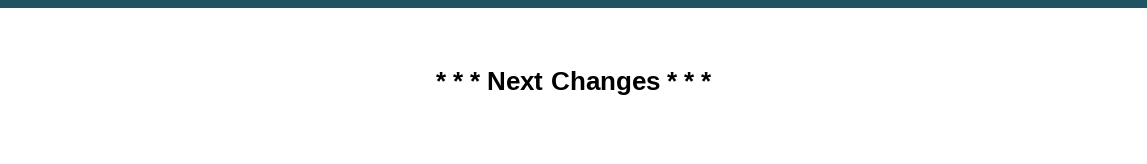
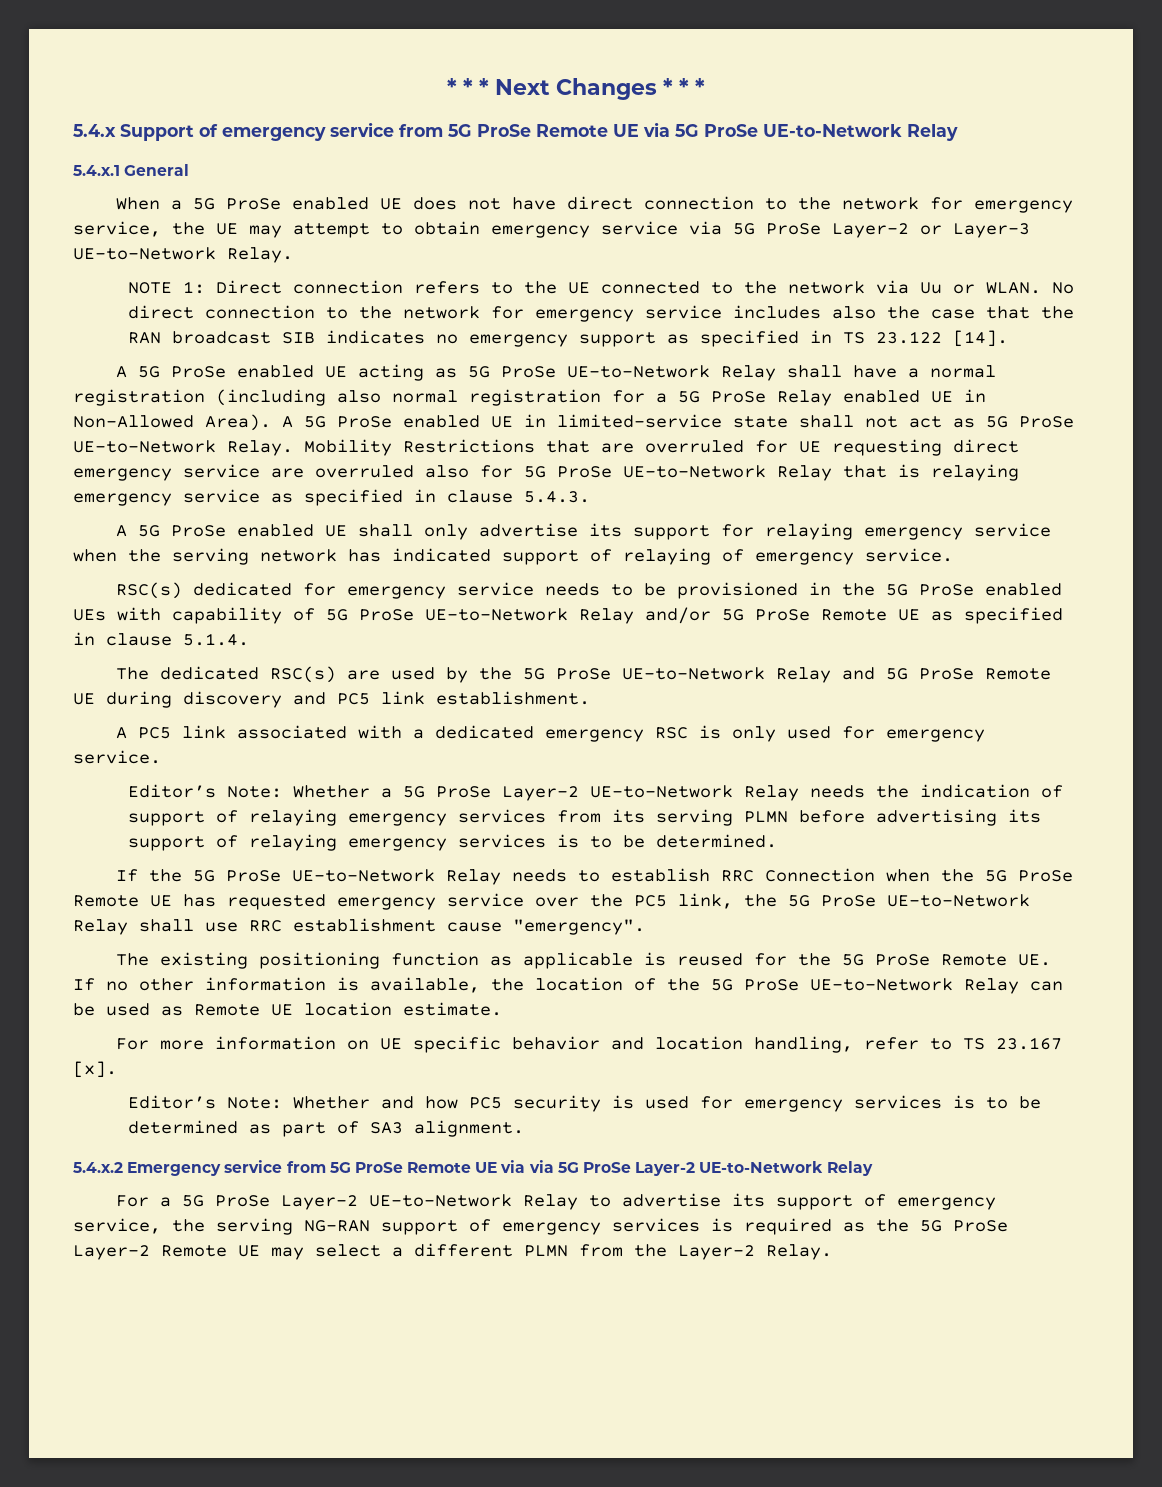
+ 5.4.x Support of emergency service from 5G ProSe Remote UE via 5G ProSe UE-to-Network Relay
+ 5.4.x.1 General
+ When a 5G ProSe enabled UE does not have direct connection to the network for emergency service, the UE may attempt to obtain emergency service via 5G ProSe Layer-2 or Layer-3 UE-to-Network Relay.
+ NOTE 1: Direct connection refers to the UE connected to the network via Uu or WLAN. No direct connection to the network for emergency service includes also the case that the RAN broadcast SIB indicates no emergency support as specified in TS 23.122 [14].
+ A 5G ProSe enabled UE acting as 5G ProSe UE-to-Network Relay shall have a normal registration (including also normal registration for a 5G ProSe Relay enabled UE in Non-Allowed Area). A 5G ProSe enabled UE in limited-service state shall not act as 5G ProSe UE-to-Network Relay. Mobility Restrictions that are overruled for UE requesting direct emergency service are overruled also for 5G ProSe UE-to-Network Relay that is relaying emergency service as specified in clause 5.4.3.
+ A 5G ProSe enabled UE shall only advertise its support for relaying emergency service when the serving network has indicated support of relaying of emergency service.
+ RSC(s) dedicated for emergency service needs to be provisioned in the 5G ProSe enabled UEs with capability of 5G ProSe UE-to-Network Relay and/or 5G ProSe Remote UE as specified in clause 5.1.4.
+ The dedicated RSC(s) are used by the 5G ProSe UE-to-Network Relay and 5G ProSe Remote UE during discovery and PC5 link establishment.
+ A PC5 link associated with a dedicated emergency RSC is only used for emergency service.
+ Editor’s Note: Whether a 5G ProSe Layer-2 UE-to-Network Relay needs the indication of support of relaying emergency services from its serving PLMN before advertising its support of relaying emergency services is to be determined.
+ If the 5G ProSe UE-to-Network Relay needs to establish RRC Connection when the 5G ProSe Remote UE has requested emergency service over the PC5 link, the 5G ProSe UE-to-Network Relay shall use RRC establishment cause "emergency".
+ The existing positioning function as applicable is reused for the 5G ProSe Remote UE. If no other information is available, the location of the 5G ProSe UE-to-Network Relay can be used as Remote UE location estimate.
+ For more information on UE specific behavior and location handling, refer to TS 23.167 [x].
+ Editor’s Note: Whether and how PC5 security is used for emergency services is to be determined as part of SA3 alignment.
+ 5.4.x.2 Emergency service from 5G ProSe Remote UE via via 5G ProSe Layer-2 UE-to-Network Relay
+ For a 5G ProSe Layer-2 UE-to-Network Relay to advertise its support of emergency service, the serving NG-RAN support of emergency services is required as the 5G ProSe Layer-2 Remote UE may select a different PLMN from the Layer-2 Relay.

